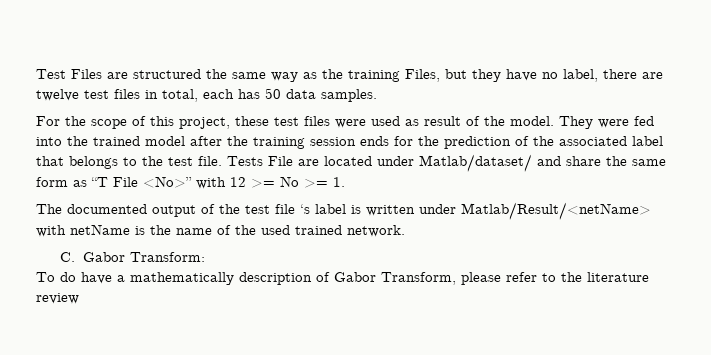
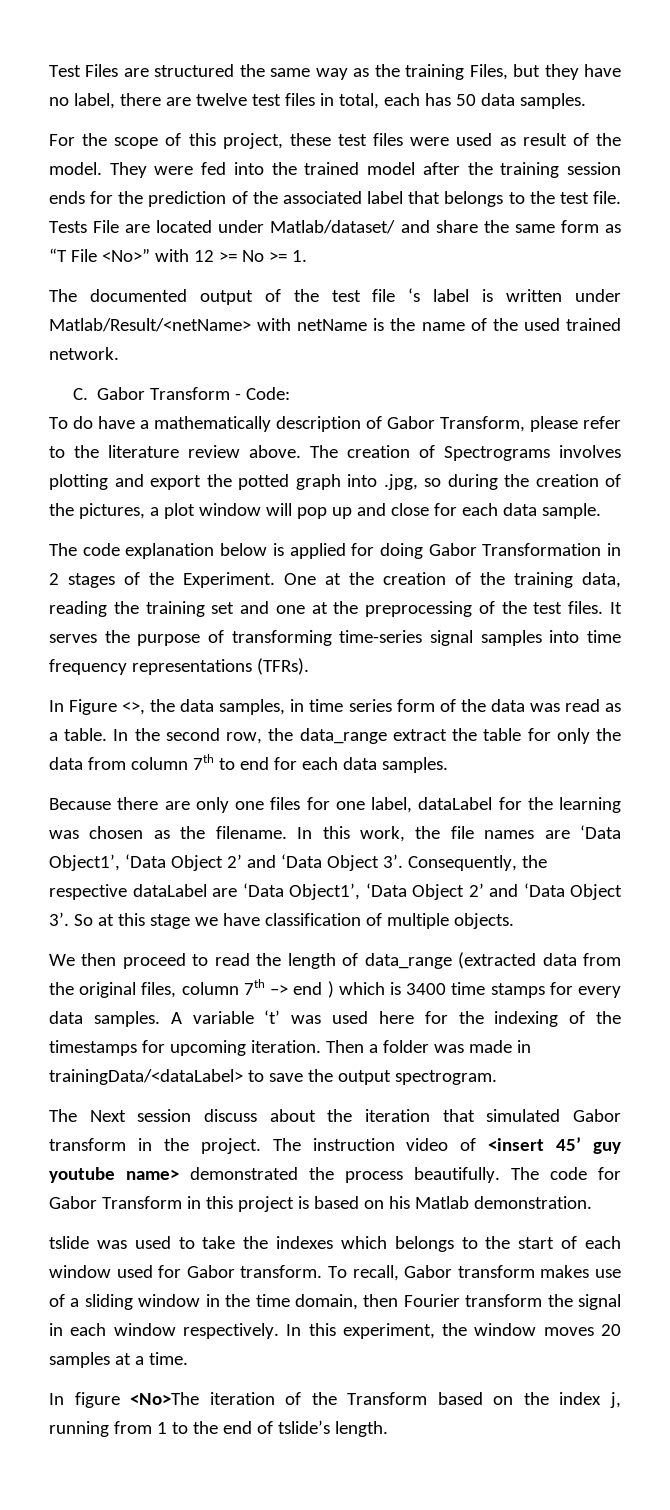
- C. Gabor Transform:
+ C. Gabor Transform - Code:
- To do have a mathematically description of Gabor Transform, please refer to the literature review
+ To do have a mathematically description of Gabor Transform, please refer to the literature review above. The creation of Spectrograms involves plotting and export the potted graph into .jpg, so during the creation of the pictures, a plot window will pop up and close for each data sample.
+ The code explanation below is applied for doing Gabor Transformation in 2 stages of the Experiment. One at the creation of the training data, reading the training set and one at the preprocessing of the test files. It serves the purpose of transforming time-series signal samples into time frequency representations (TFRs).
+ In Figure <>, the data samples, in time series form of the data was read as a table. In the second row, the data_range extract the table for only the data from column 7th to end for each data samples.
+ Because there are only one files for one label, dataLabel for the learning was chosen as the filename. In this work, the file names are ‘Data Object1’, ‘Data Object 2’ and ‘Data Object 3’. Consequently, the respective dataLabel are ‘Data Object1’, ‘Data Object 2’ and ‘Data Object 3’. So at this stage we have classification of multiple objects.
+ We then proceed to read the length of data_range (extracted data from the original files, column 7th –> end ) which is 3400 time stamps for every data samples. A variable ‘t’ was used here for the indexing of the timestamps for upcoming iteration. Then a folder was made in trainingData/<dataLabel> to save the output spectrogram.
+ The Next session discuss about the iteration that simulated Gabor transform in the project. The instruction video of <insert 45’ guy youtube name> demonstrated the process beautifully. The code for Gabor Transform in this project is based on his Matlab demonstration.
+ tslide was used to take the indexes which belongs to the start of each window used for Gabor transform. To recall, Gabor transform makes use of a sliding window in the time domain, then Fourier transform the signal in each window respectively. In this experiment, the window moves 20 samples at a time.
+ In figure <No>The iteration of the Transform based on the index j, running from 1 to the end of tslide’s length.

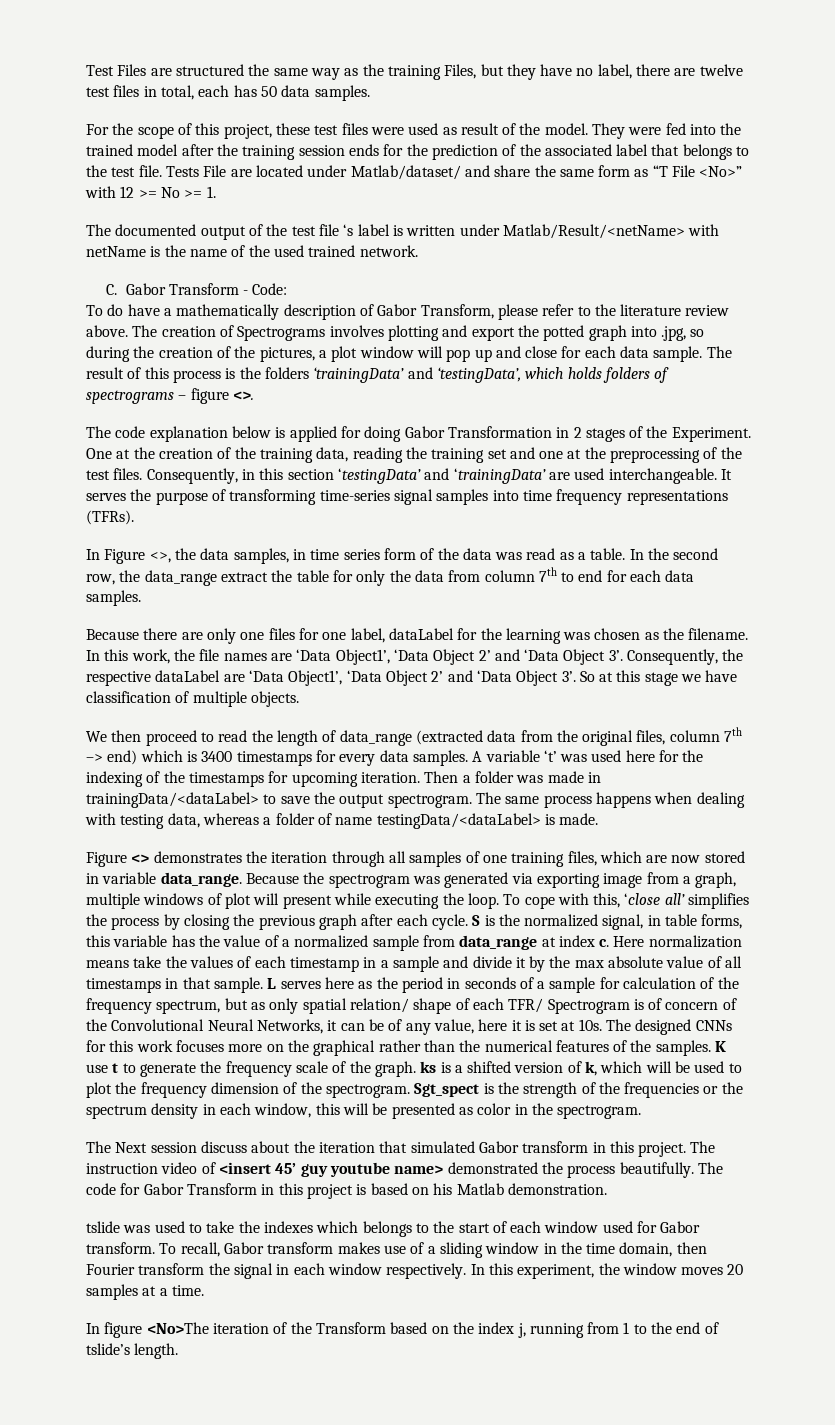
+ The result of this process is the folders ‘trainingData’ and ‘testingData’, which holds folders of spectrograms – figure <>.
+ Consequently, in this section ‘testingData’ and ‘trainingData’ are used interchangeable.
- We then proceed to read the length of data_range (extracted data from the original files, column 7th –> end ) which is 3400 time stamps for every data samples.
+ We then proceed to read the length of data_range (extracted data from the original files, column 7th –> end) which is 3400 timestamps for every data samples.
+ The same process happens when dealing with testing data, whereas a folder of name testingData/<dataLabel> is made.
+ Figure <> demonstrates the iteration through all samples of one training files, which are now stored in variable data_range. Because the spectrogram was generated via exporting image from a graph, multiple windows of plot will present while executing the loop. To cope with this, ‘close all’ simplifies the process by closing the previous graph after each cycle. S is the normalized signal, in table forms, this variable has the value of a normalized sample from data_range at index c. Here normalization means take the values of each timestamp in a sample and divide it by the max absolute value of all timestamps in that sample. L serves here as the period in seconds of a sample for calculation of the frequency spectrum, but as only spatial relation/ shape of each TFR/ Spectrogram is of concern of the Convolutional Neural Networks, it can be of any value, here it is set at 10s. The designed CNNs for this work focuses more on the graphical rather than the numerical features of the samples. K use t to generate the frequency scale of the graph. ks is a shifted version of k, which will be used to plot the frequency dimension of the spectrogram. Sgt_spect is the strength of the frequencies or the spectrum density in each window, this will be presented as color in the spectrogram.
- The Next session discuss about the iteration that simulated Gabor transform in the project.
+ The Next session discuss about the iteration that simulated Gabor transform in this project.

